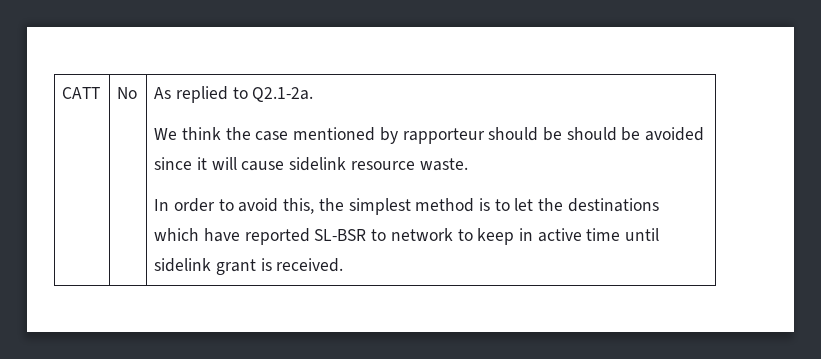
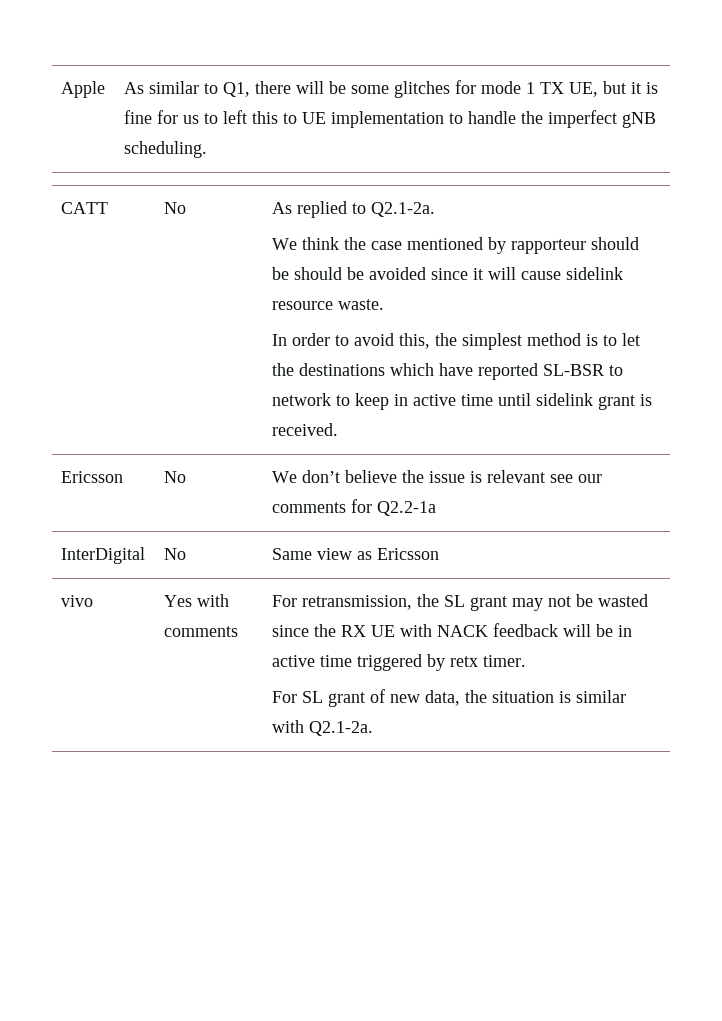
+ Apple | As similar to Q1, there will be some glitches for mode 1 TX UE, but it is fine for us to left this to UE implementation to handle the imperfect gNB scheduling.
+ Ericsson | No | We don’t believe the issue is relevant see our comments for Q2.2-1a
+ InterDigital | No | Same view as Ericsson
+ vivo | Yes with comments | For retransmission, the SL grant may not be wasted since the RX UE with NACK feedback will be in active time triggered by retx timer.
+ For SL grant of new data, the situation is similar with Q2.1-2a.

